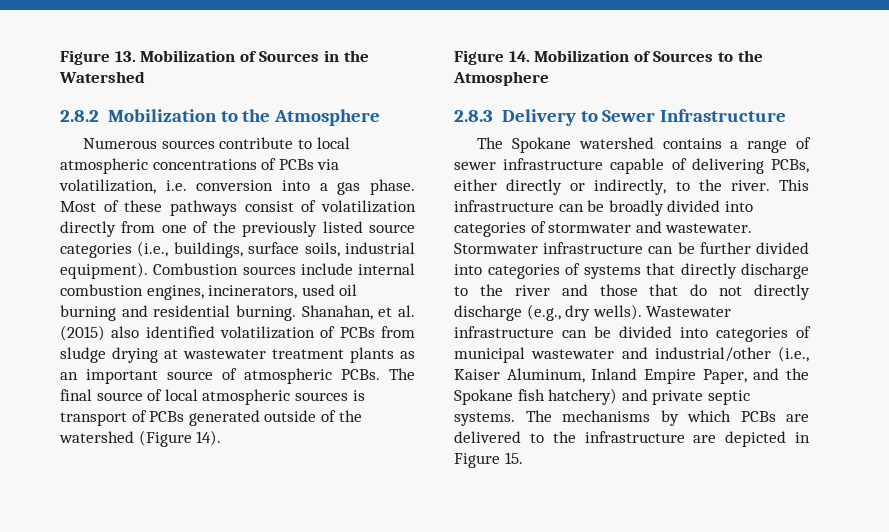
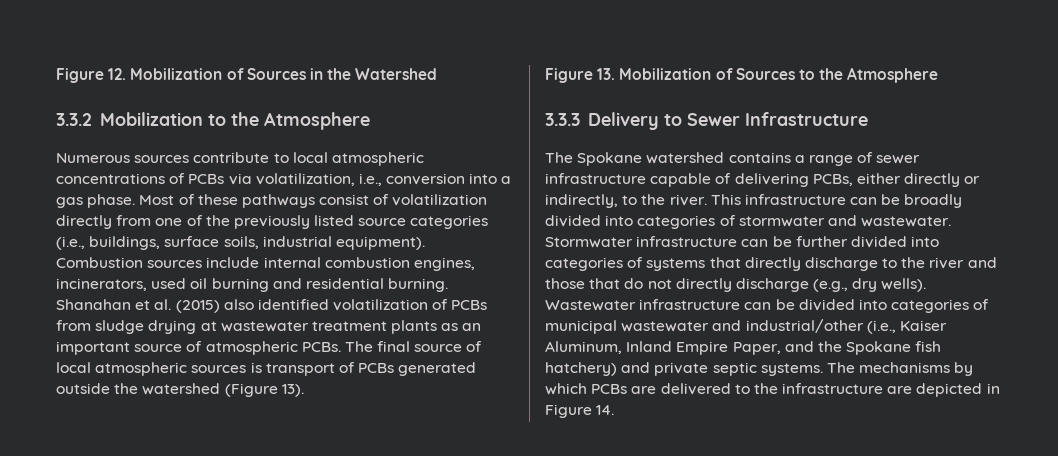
- Figure 13. Mobilization of Sources in the Watershed
+ Figure 12. Mobilization of Sources in the Watershed
- 2.8.2 Mobilization to the Atmosphere
+ 3.3.2 Mobilization to the Atmosphere
- Numerous sources contribute to local atmospheric concentrations of PCBs via volatilization, i.e. conversion into a gas phase.
+ Numerous sources contribute to local atmospheric concentrations of PCBs via volatilization, i.e., conversion into a gas phase.
- Shanahan, et al. (2015) also identified volatilization of PCBs from sludge drying at wastewater treatment plants as an important source of atmospheric PCBs.
+ Shanahan et al. (2015) also identified volatilization of PCBs from sludge drying at wastewater treatment plants as an important source of atmospheric PCBs.
- The final source of local atmospheric sources is transport of PCBs generated outside of the watershed (Figure 14).
- Figure 14. Mobilization of Sources to the Atmosphere
+ The final source of local atmospheric sources is transport of PCBs generated outside the watershed (Figure 13).
+ Figure 13. Mobilization of Sources to the Atmosphere
- 2.8.3 Delivery to Sewer Infrastructure
+ 3.3.3 Delivery to Sewer Infrastructure
- The mechanisms by which PCBs are delivered to the infrastructure are depicted in Figure 15.
+ The mechanisms by which PCBs are delivered to the infrastructure are depicted in Figure 14.

